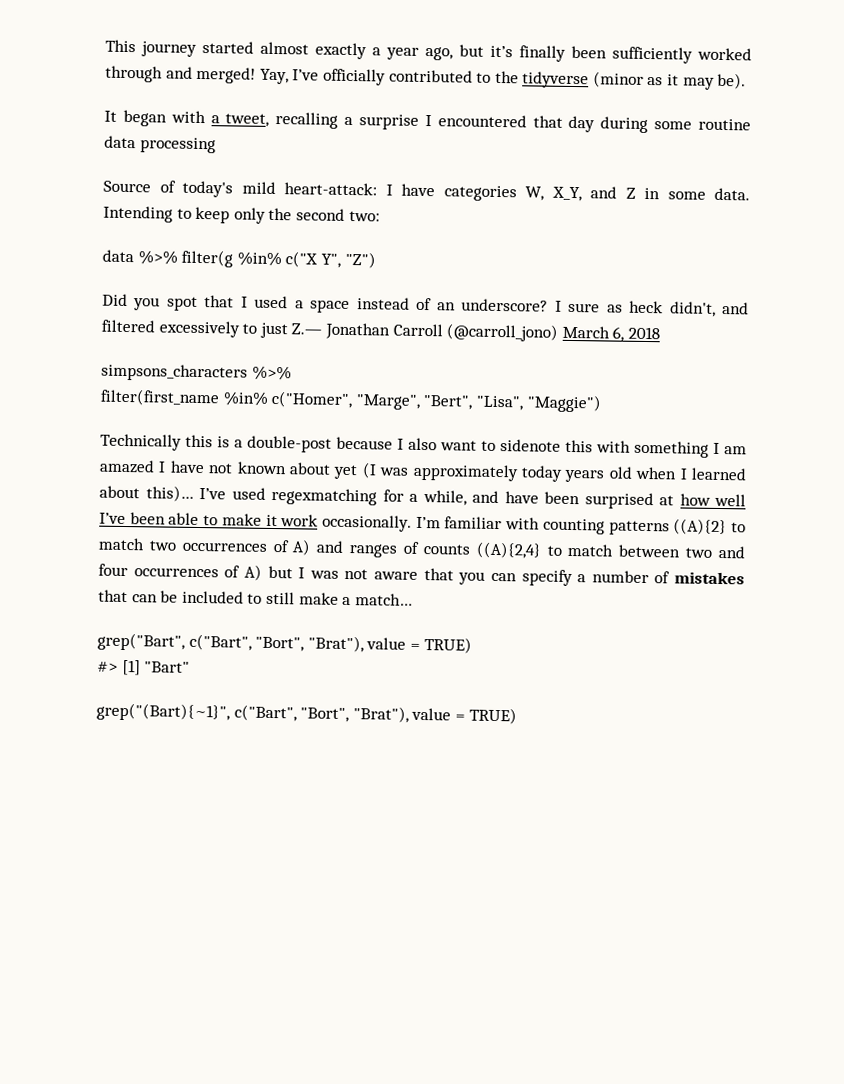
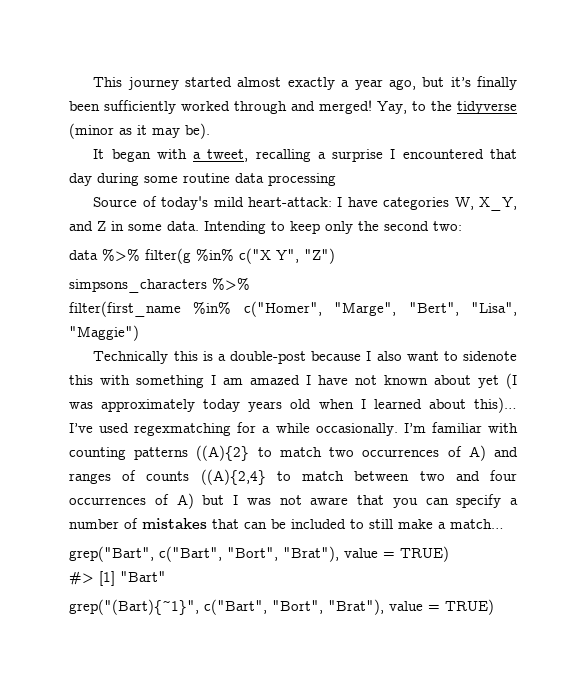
- Yay, I’ve officially contributed to the tidyverse (minor as it may be).
+ Yay, to the tidyverse (minor as it may be).
- Did you spot that I used a space instead of an underscore? I sure as heck didn't, and filtered excessively to just Z.— Jonathan Carroll (@carroll_jono) March 6, 2018
- I’ve used regexmatching for a while, and have been surprised at how well I’ve been able to make it work occasionally.
+ I’ve used regexmatching for a while occasionally.

